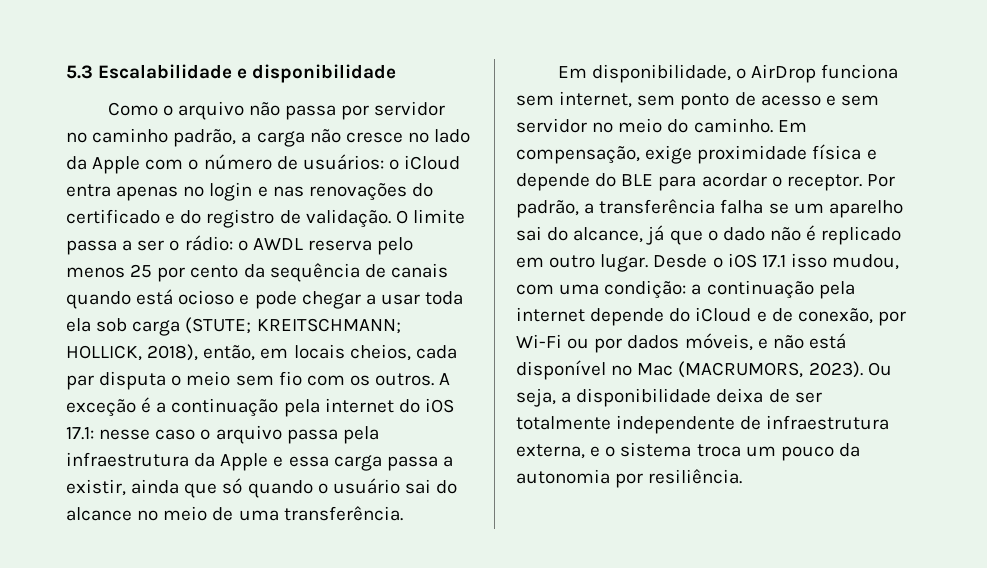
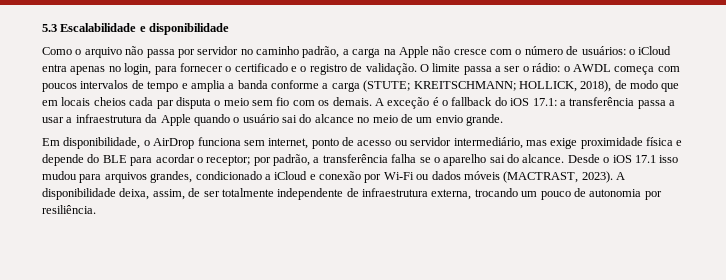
- Como o arquivo não passa por servidor no caminho padrão, a carga não cresce no lado da Apple com o número de usuários: o iCloud entra apenas no login e nas renovações do certificado e do registro de validação.
+ Como o arquivo não passa por servidor no caminho padrão, a carga na Apple não cresce com o número de usuários: o iCloud entra apenas no login, para fornecer o certificado e o registro de validação.
- O limite passa a ser o rádio: o AWDL reserva pelo menos 25 por cento da sequência de canais quando está ocioso e pode chegar a usar toda ela sob carga (STUTE; KREITSCHMANN; HOLLICK, 2018), então, em locais cheios, cada par disputa o meio sem fio com os outros.
+ O limite passa a ser o rádio: o AWDL começa com poucos intervalos de tempo e amplia a banda conforme a carga (STUTE; KREITSCHMANN; HOLLICK, 2018), de modo que em locais cheios cada par disputa o meio sem fio com os demais.
- A exceção é a continuação pela internet do iOS 17.1: nesse caso o arquivo passa pela infraestrutura da Apple e essa carga passa a existir, ainda que só quando o usuário sai do alcance no meio de uma transferência.
+ A exceção é o fallback do iOS 17.1: a transferência passa a usar a infraestrutura da Apple quando o usuário sai do alcance no meio de um envio grande.
- Em disponibilidade, o AirDrop funciona sem internet, sem ponto de acesso e sem servidor no meio do caminho. Em compensação, exige proximidade física e depende do BLE para acordar o receptor. Por padrão, a transferência falha se um aparelho sai do alcance, já que o dado não é replicado em outro lugar.
+ Em disponibilidade, o AirDrop funciona sem internet, ponto de acesso ou servidor intermediário, mas exige proximidade física e depende do BLE para acordar o receptor; por padrão, a transferência falha se o aparelho sai do alcance.
- Desde o iOS 17.1 isso mudou, com uma condição: a continuação pela internet depende do iCloud e de conexão, por Wi-Fi ou por dados móveis, e não está disponível no Mac (MACRUMORS, 2023). Ou seja, a disponibilidade deixa de ser totalmente independente de infraestrutura externa, e o sistema troca um pouco da autonomia por resiliência.
+ Desde o iOS 17.1 isso mudou para arquivos grandes, condicionado a iCloud e conexão por Wi-Fi ou dados móveis (MACTRAST, 2023). A disponibilidade deixa, assim, de ser totalmente independente de infraestrutura externa, trocando um pouco de autonomia por resiliência.

